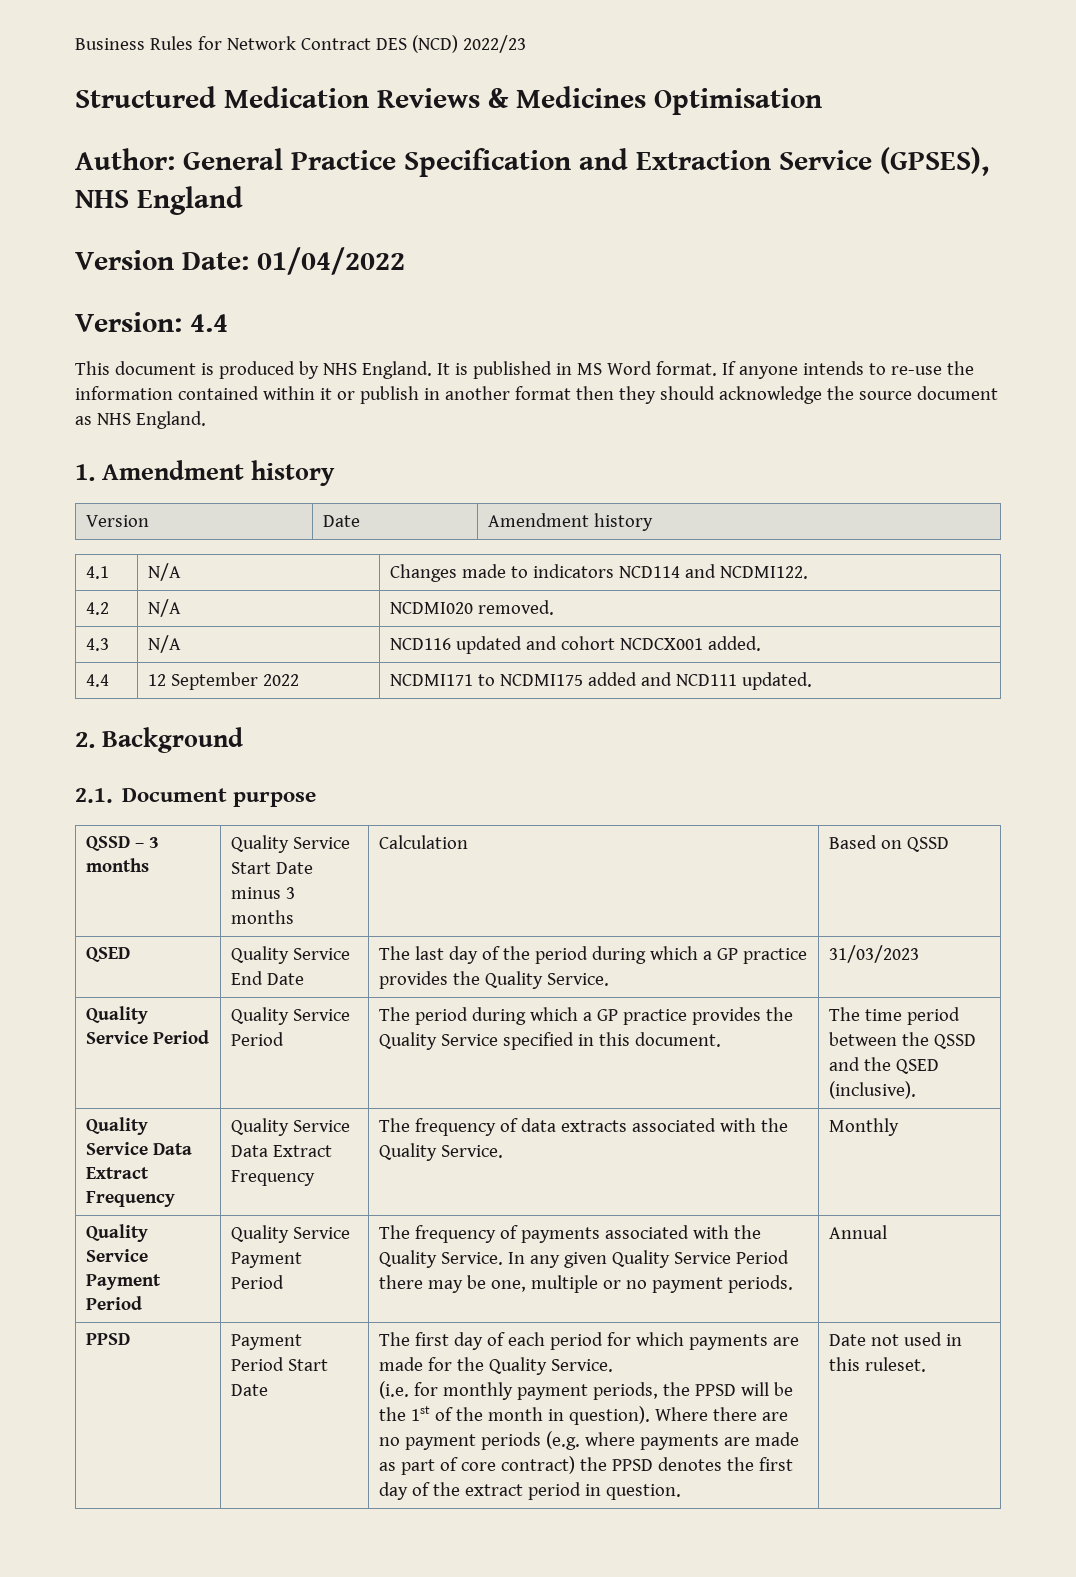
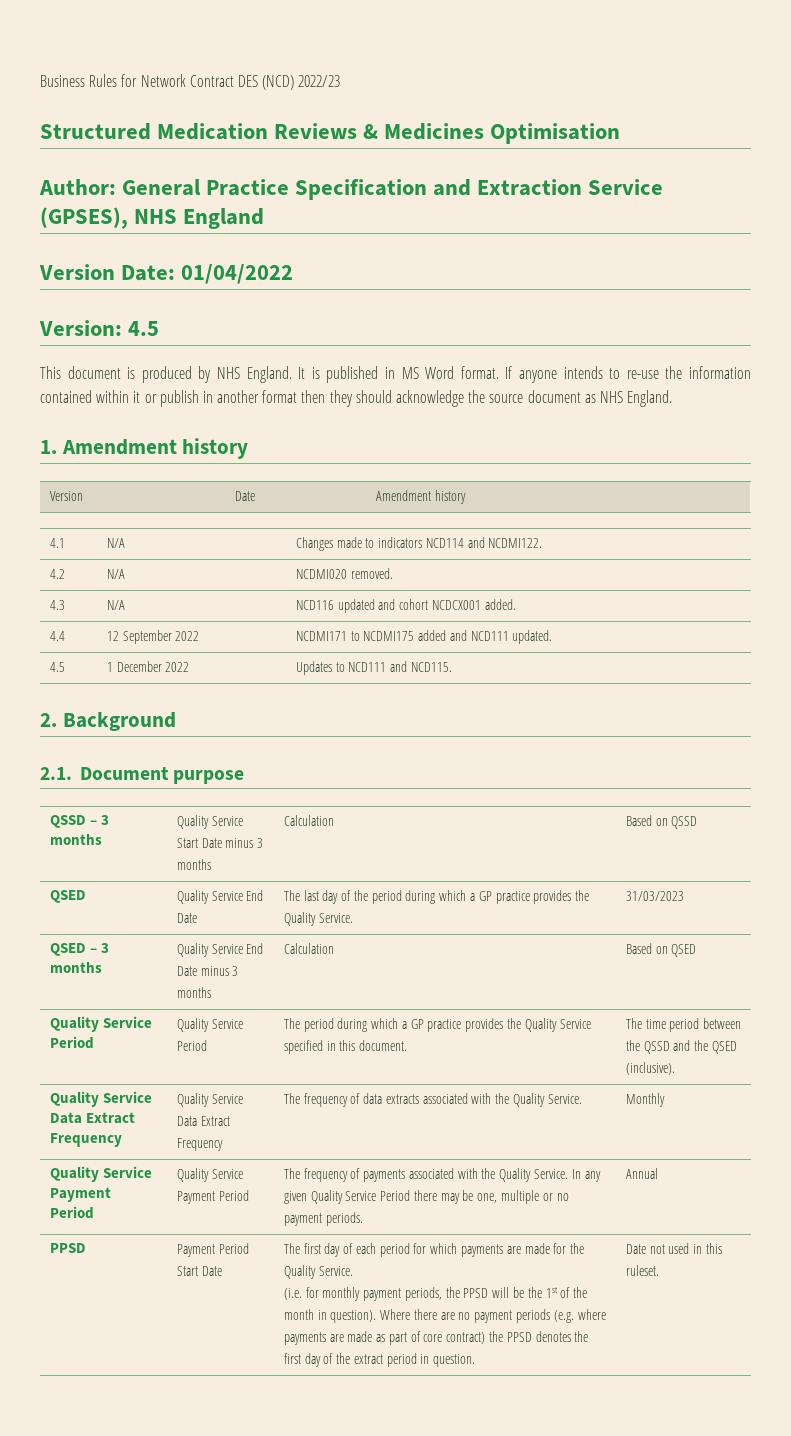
- Version: 4.4
+ Version: 4.5
+ 4.5 | 1 December 2022 | Updates to NCD111 and NCD115.
+ QSED – 3 months | Quality Service End Date minus 3 months | Calculation | Based on QSED

